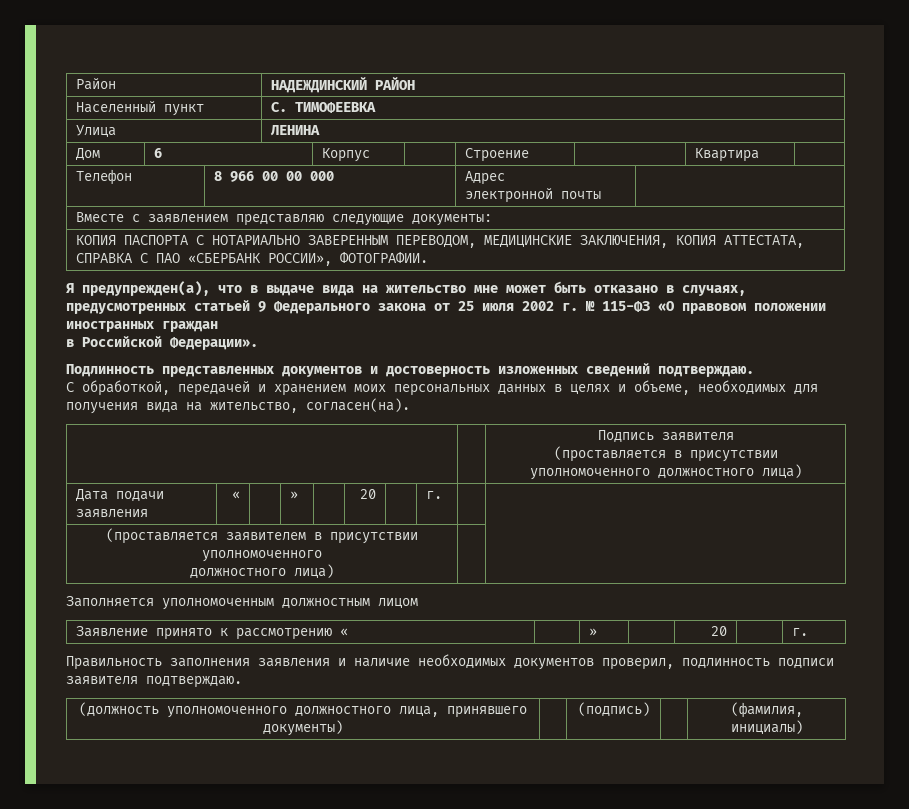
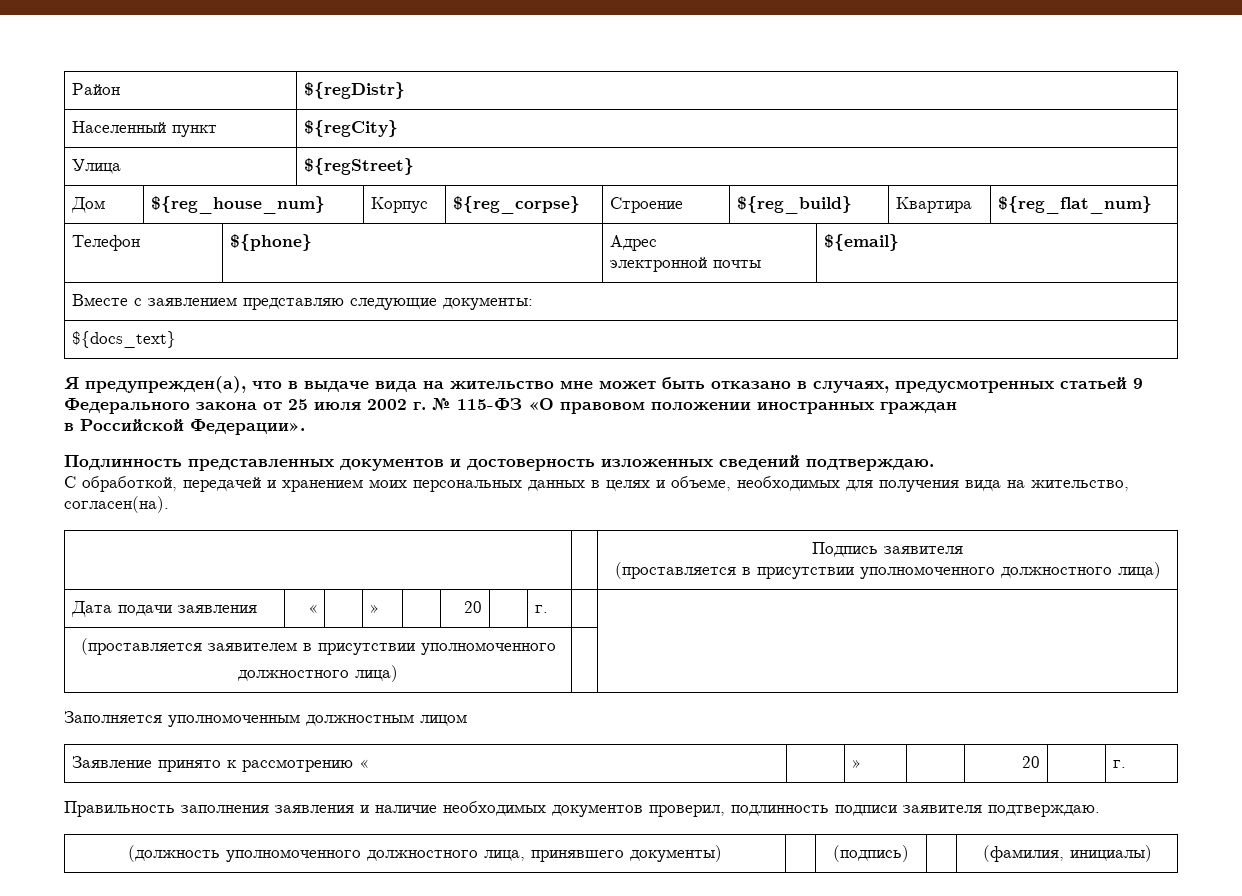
- Район | НАДЕЖДИНСКИЙ РАЙОН
+ Район | ${regDistr}
- Населенный пункт | С. ТИМОФЕЕВКА
+ Населенный пункт | ${regCity}
- Улица | ЛЕНИНА
+ Улица | ${regStreet}
- Дом | 6 | Корпус | | Строение | | Квартира |
+ Дом | ${reg_house_num} | Корпус | ${reg_corpse} | Строение | ${reg_build} | Квартира | ${reg_flat_num}
- Телефон | 8 966 00 00 000 | Адрес
- электронной почты |
+ Телефон | ${phone} | Адрес
+ электронной почты | ${email}
- КОПИЯ ПАСПОРТА С НОТАРИАЛЬНО ЗАВЕРЕННЫМ ПЕРЕВОДОМ, МЕДИЦИНСКИЕ ЗАКЛЮЧЕНИЯ, КОПИЯ АТТЕСТАТА, СПРАВКА С ПАО «СБЕРБАНК РОССИИ», ФОТОГРАФИИ.
+ ${docs_text}

